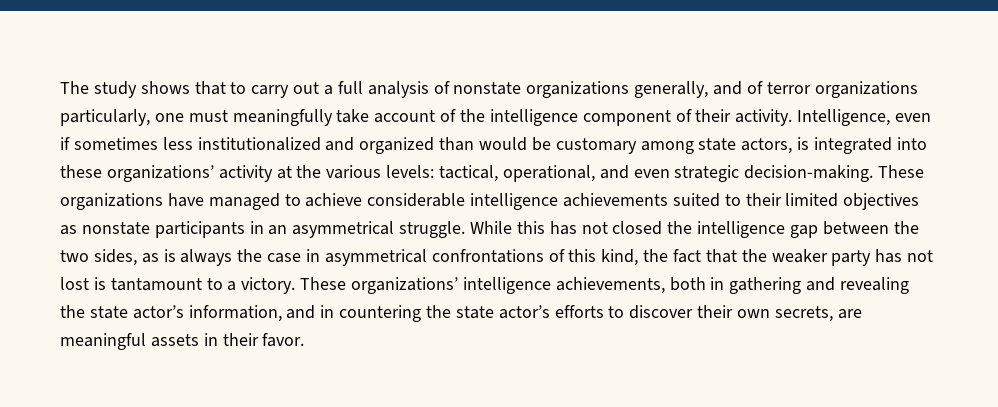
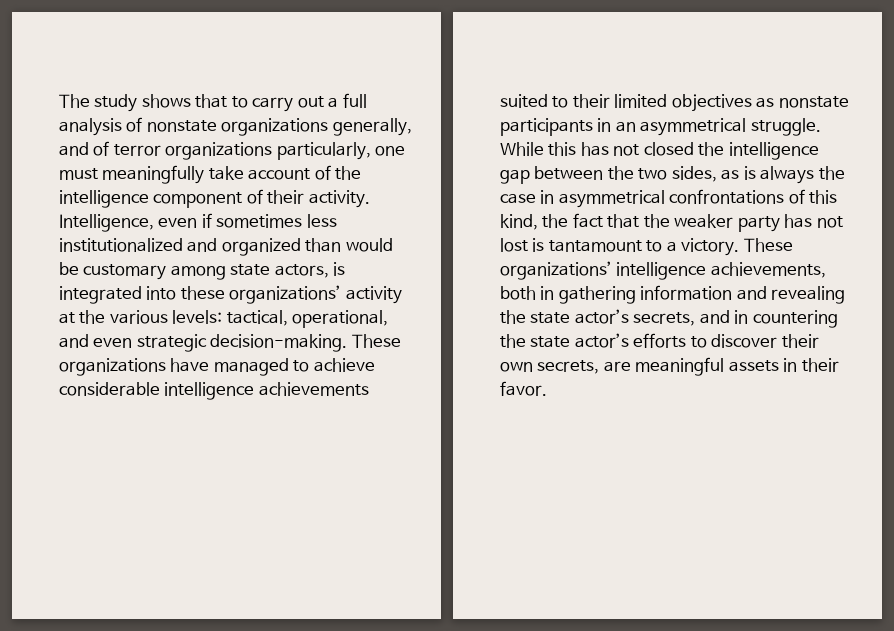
- These organizations’ intelligence achievements, both in gathering and revealing the state actor’s information, and in countering the state actor’s efforts to discover their own secrets, are meaningful assets in their favor.
+ These organizations’ intelligence achievements, both in gathering information and revealing the state actor’s secrets, and in countering the state actor’s efforts to discover their own secrets, are meaningful assets in their favor.

